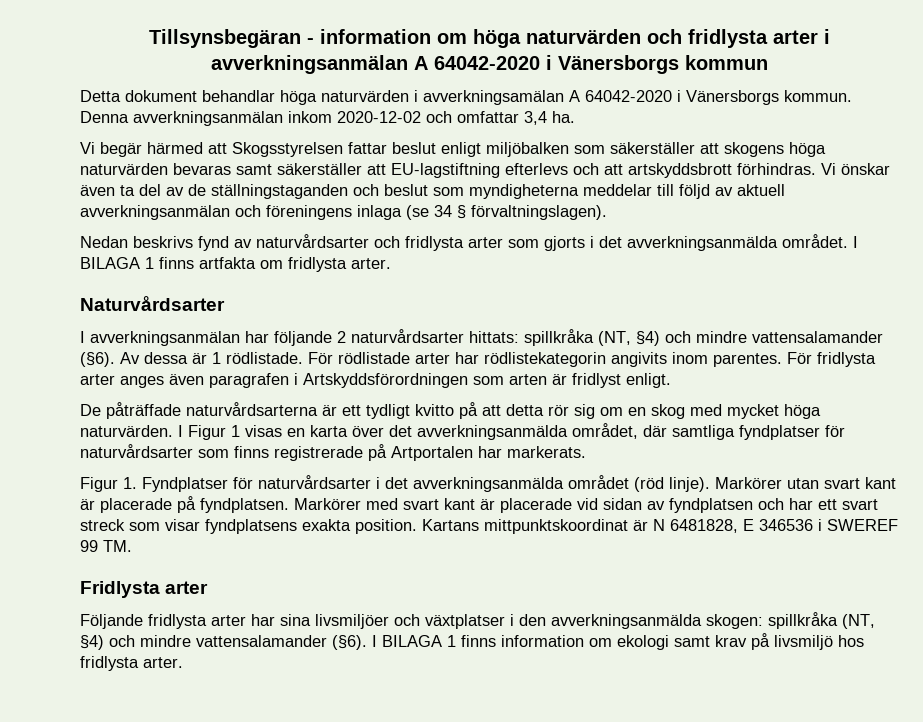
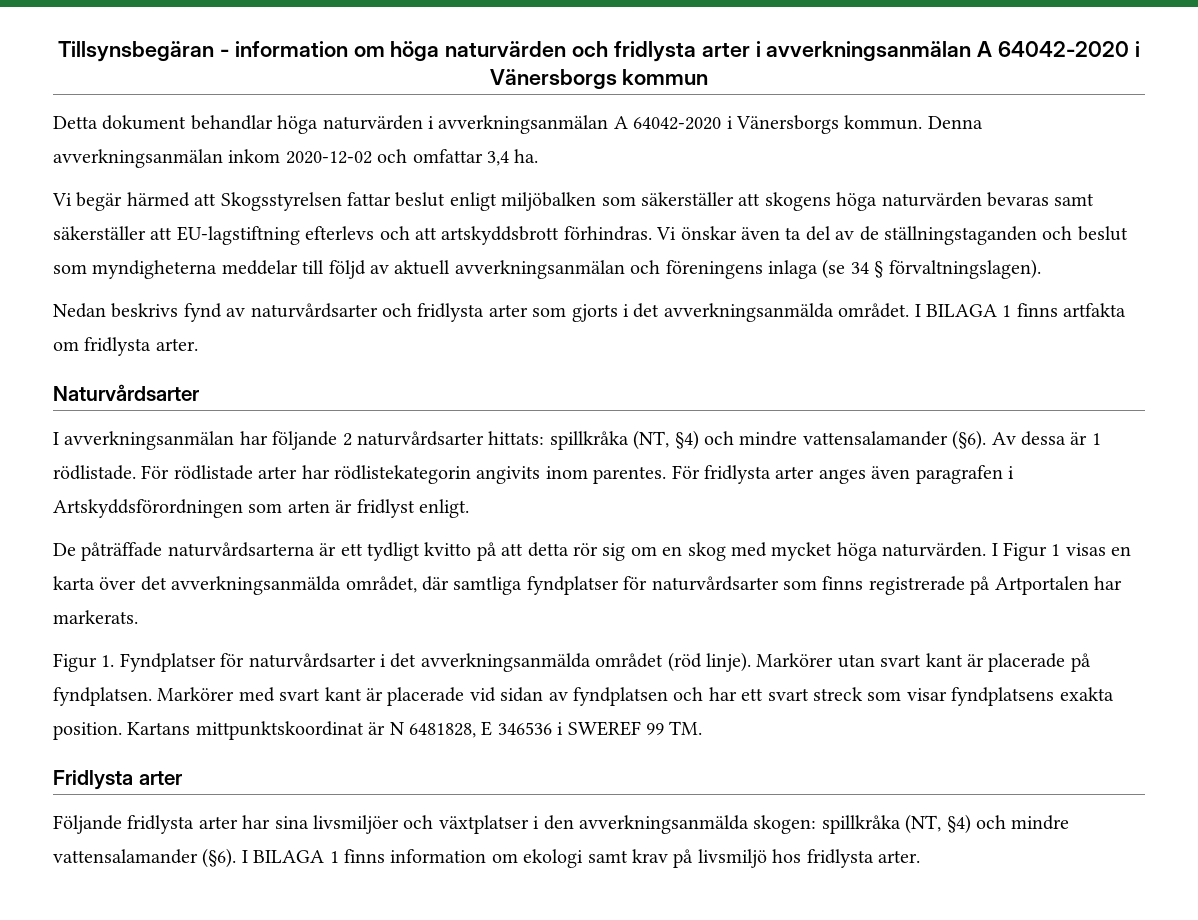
- Detta dokument behandlar höga naturvärden i avverkningsamälan A 64042-2020 i Vänersborgs kommun.
+ Detta dokument behandlar höga naturvärden i avverkningsanmälan A 64042-2020 i Vänersborgs kommun.

